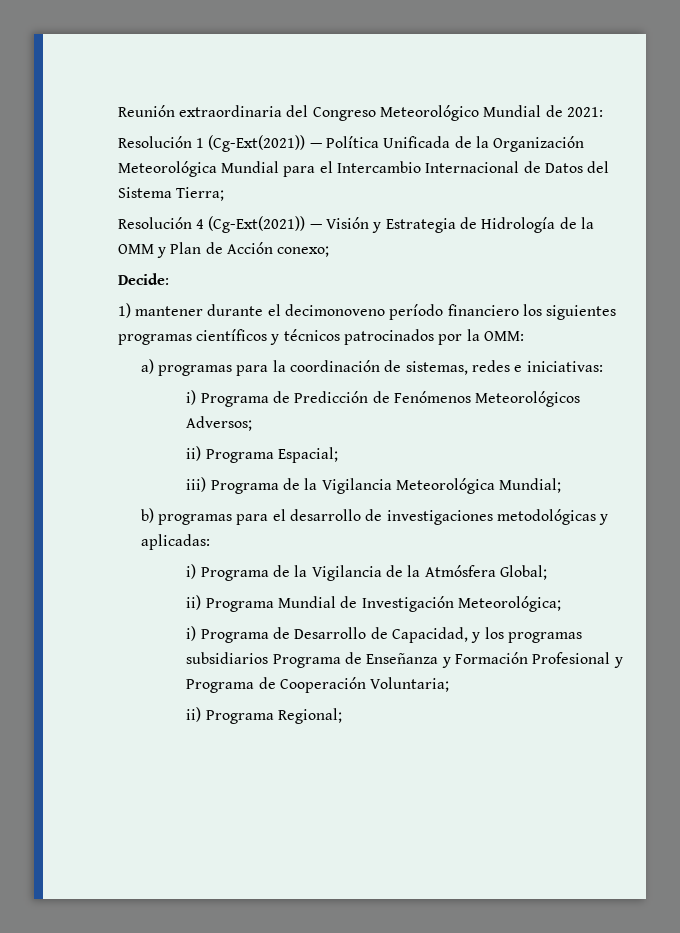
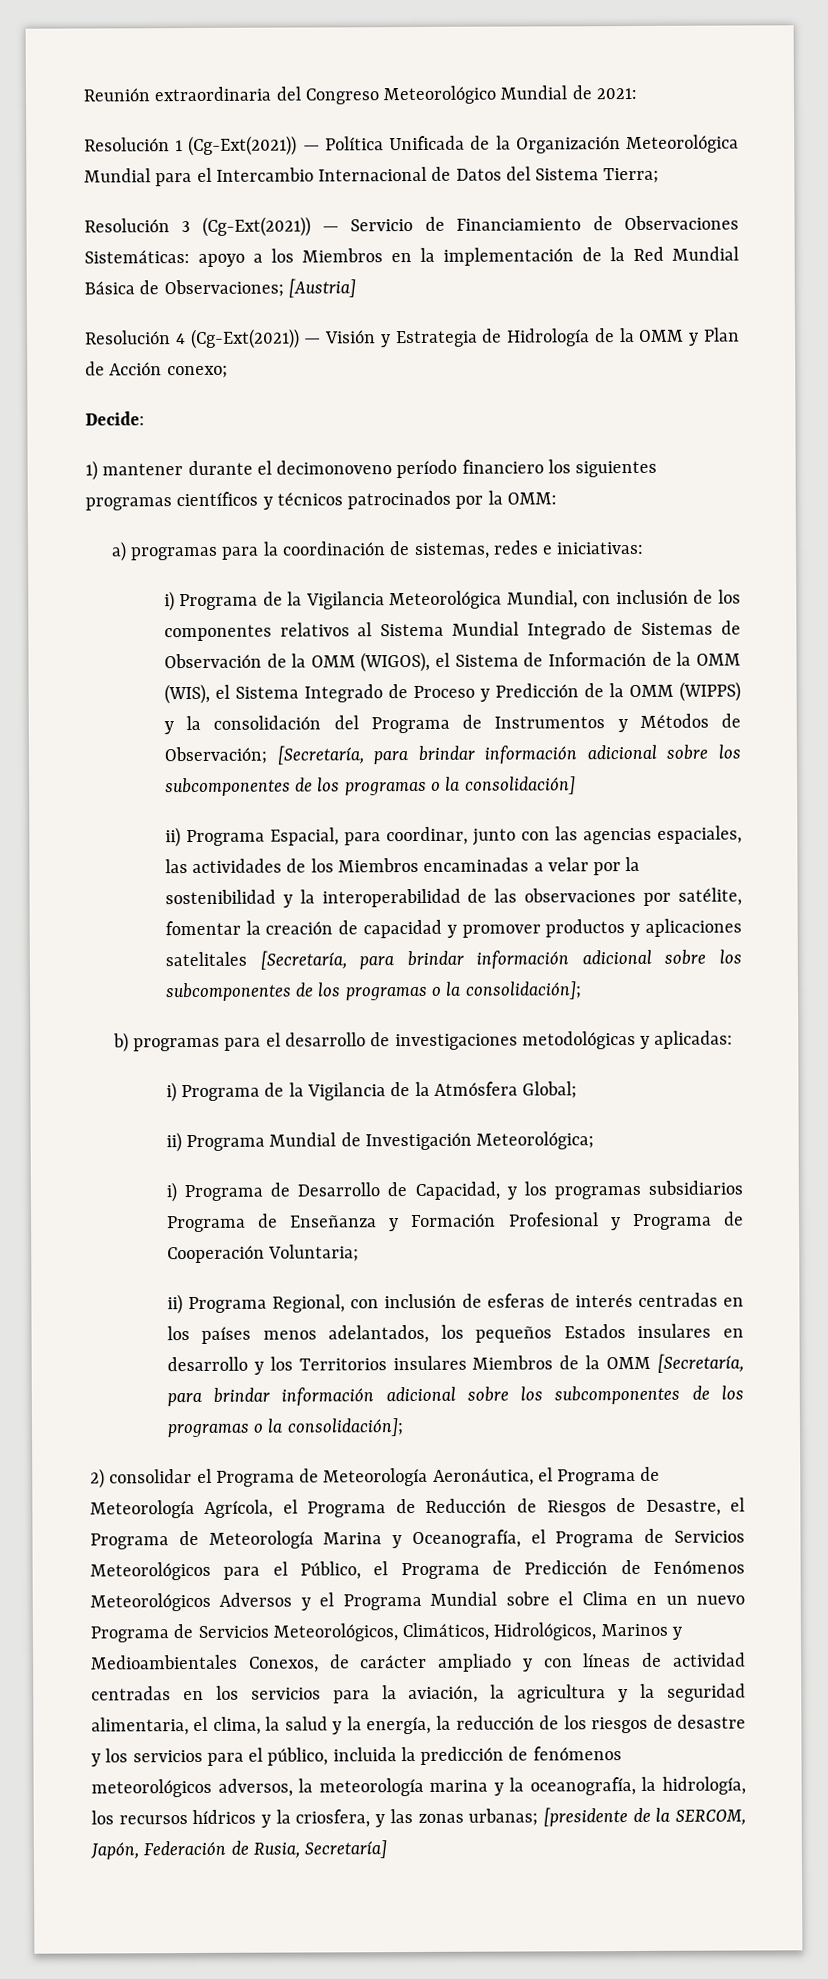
+ Resolución 3 (Cg-Ext(2021)) — Servicio de Financiamiento de Observaciones Sistemáticas: apoyo a los Miembros en la implementación de la Red Mundial Básica de Observaciones; [Austria]
- i) Programa de Predicción de Fenómenos Meteorológicos Adversos;
- ii) Programa Espacial;
- iii) Programa de la Vigilancia Meteorológica Mundial;
+ i) Programa de la Vigilancia Meteorológica Mundial, con inclusión de los componentes relativos al Sistema Mundial Integrado de Sistemas de Observación de la OMM (WIGOS), el Sistema de Información de la OMM (WIS), el Sistema Integrado de Proceso y Predicción de la OMM (WIPPS) y la consolidación del Programa de Instrumentos y Métodos de Observación; [Secretaría, para brindar información adicional sobre los subcomponentes de los programas o la consolidación]
+ ii) Programa Espacial, para coordinar, junto con las agencias espaciales, las actividades de los Miembros encaminadas a velar por la sostenibilidad y la interoperabilidad de las observaciones por satélite, fomentar la creación de capacidad y promover productos y aplicaciones satelitales [Secretaría, para brindar información adicional sobre los subcomponentes de los programas o la consolidación];
- ii) Programa Regional;
+ ii) Programa Regional, con inclusión de esferas de interés centradas en los países menos adelantados, los pequeños Estados insulares en desarrollo y los Territorios insulares Miembros de la OMM [Secretaría, para brindar información adicional sobre los subcomponentes de los programas o la consolidación];
+ 2) consolidar el Programa de Meteorología Aeronáutica, el Programa de Meteorología Agrícola, el Programa de Reducción de Riesgos de Desastre, el Programa de Meteorología Marina y Oceanografía, el Programa de Servicios Meteorológicos para el Público, el Programa de Predicción de Fenómenos Meteorológicos Adversos y el Programa Mundial sobre el Clima en un nuevo Programa de Servicios Meteorológicos, Climáticos, Hidrológicos, Marinos y Medioambientales Conexos, de carácter ampliado y con líneas de actividad centradas en los servicios para la aviación, la agricultura y la seguridad alimentaria, el clima, la salud y la energía, la reducción de los riesgos de desastre y los servicios para el público, incluida la predicción de fenómenos meteorológicos adversos, la meteorología marina y la oceanografía, la hidrología, los recursos hídricos y la criosfera, y las zonas urbanas; [presidente de la SERCOM, Japón, Federación de Rusia, Secretaría]

